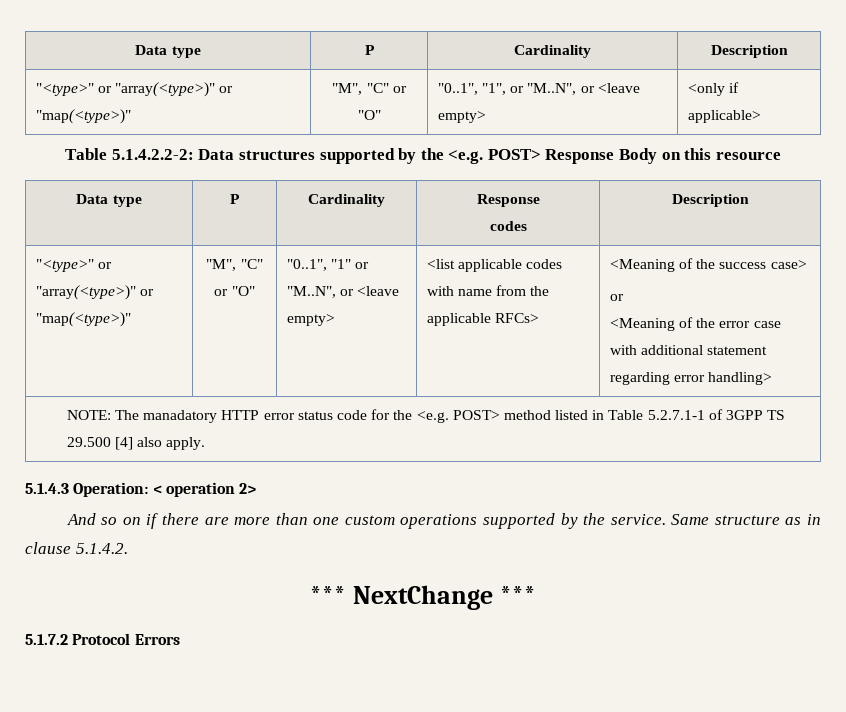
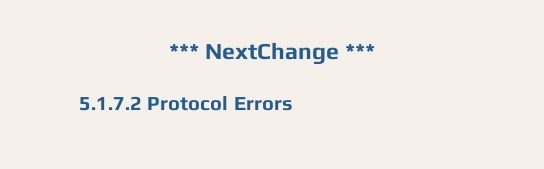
- Data type | P | Cardinality | Description
- "<type>" or "array(<type>)" or "map(<type>)" | "M", "C" or "O" | "0..1", "1", or "M..N", or <leave empty> | <only if applicable>
- Table 5.1.4.2.2-2: Data structures supported by the <e.g. POST> Response Body on this resource
- Data type | P | Cardinality | Response
- codes | Description
- "<type>" or "array(<type>)" or "map(<type>)" | "M", "C" or "O" | "0..1", "1" or "M..N", or <leave empty> | <list applicable codes with name from the applicable RFCs> | <Meaning of the success case>
- or
- <Meaning of the error case with additional statement regarding error handling>
- NOTE: The manadatory HTTP error status code for the <e.g. POST> method listed in Table 5.2.7.1-1 of 3GPP TS 29.500 [4] also apply.
- 5.1.4.3 Operation: < operation 2>
- And so on if there are more than one custom operations supported by the service. Same structure as in clause 5.1.4.2.

